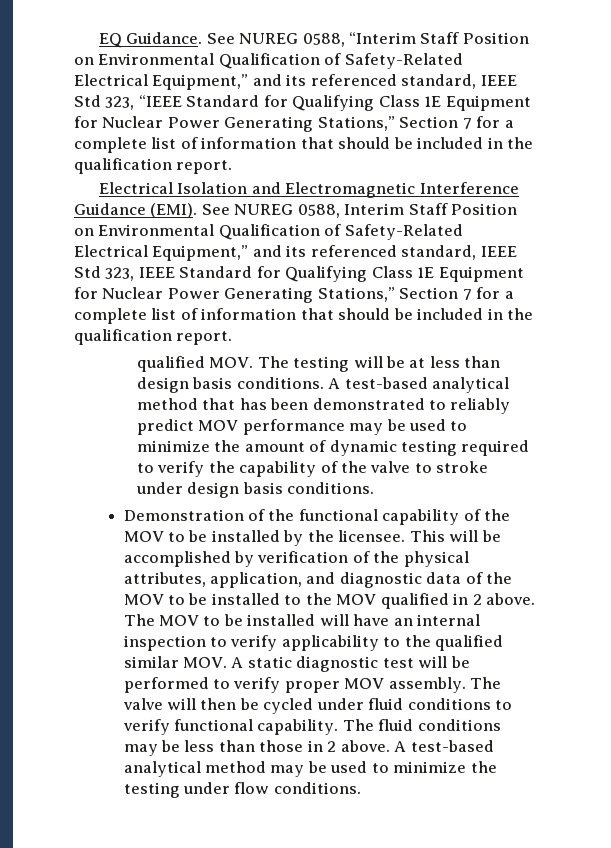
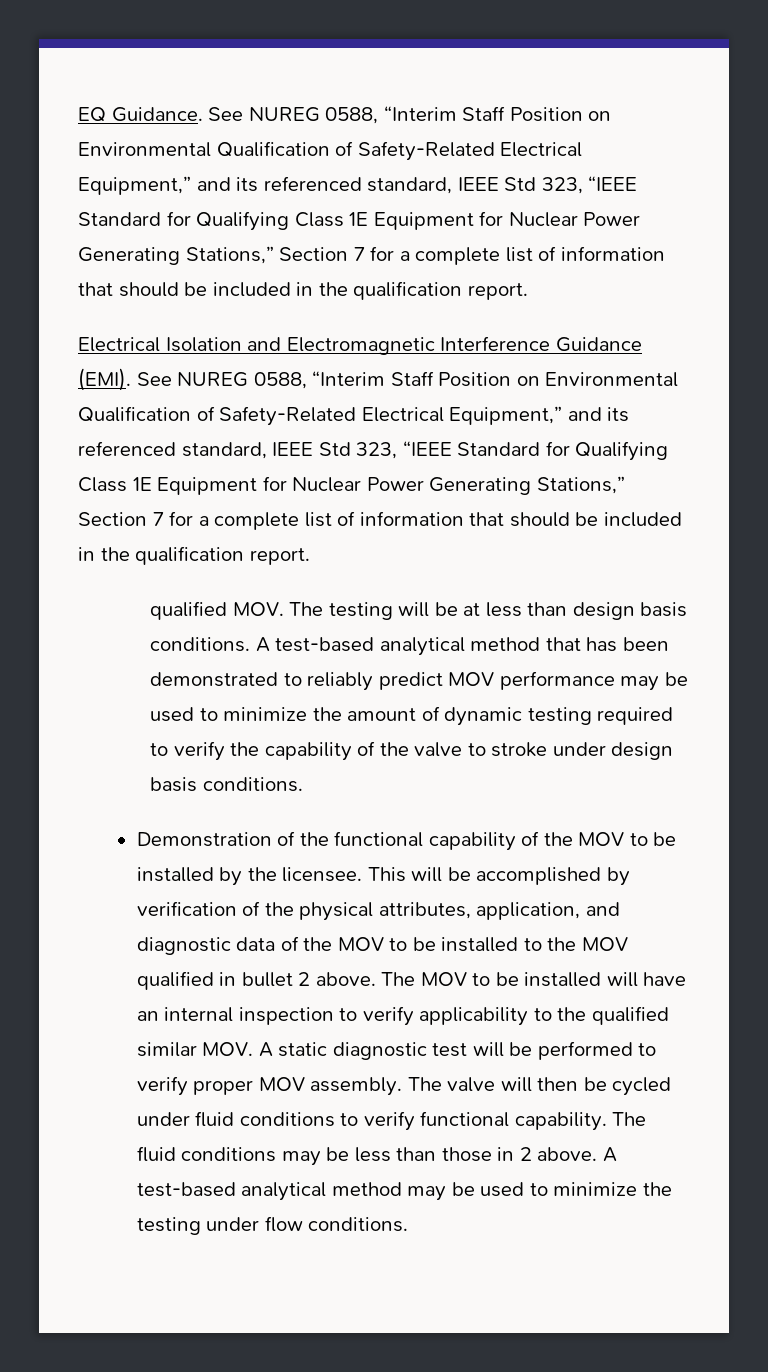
- Electrical Isolation and Electromagnetic Interference Guidance (EMI). See NUREG 0588, Interim Staff Position on Environmental Qualification of Safety-Related Electrical Equipment,” and its referenced standard, IEEE Std 323, IEEE Standard for Qualifying Class 1E Equipment for Nuclear Power Generating Stations,” Section 7 for a complete list of information that should be included in the qualification report.
+ Electrical Isolation and Electromagnetic Interference Guidance (EMI). See NUREG 0588, “Interim Staff Position on Environmental Qualification of Safety-Related Electrical Equipment,” and its referenced standard, IEEE Std 323, “IEEE Standard for Qualifying Class 1E Equipment for Nuclear Power Generating Stations,” Section 7 for a complete list of information that should be included in the qualification report.
- This will be accomplished by verification of the physical attributes, application, and diagnostic data of the MOV to be installed to the MOV qualified in 2 above.
+ This will be accomplished by verification of the physical attributes, application, and diagnostic data of the MOV to be installed to the MOV qualified in bullet 2 above.

